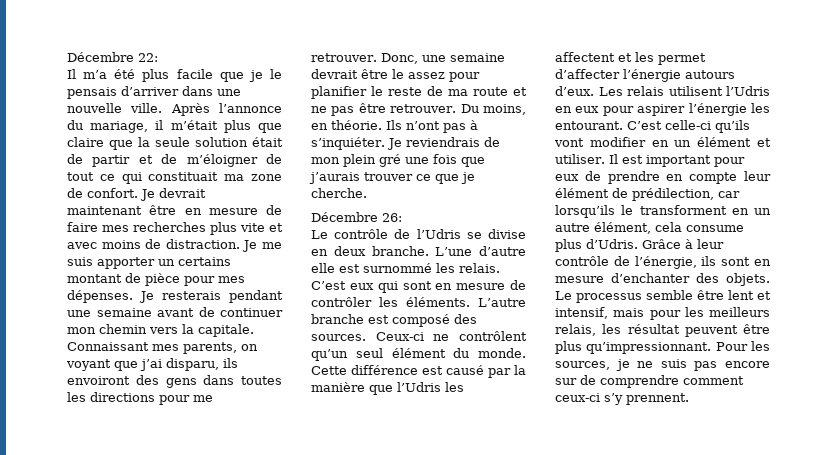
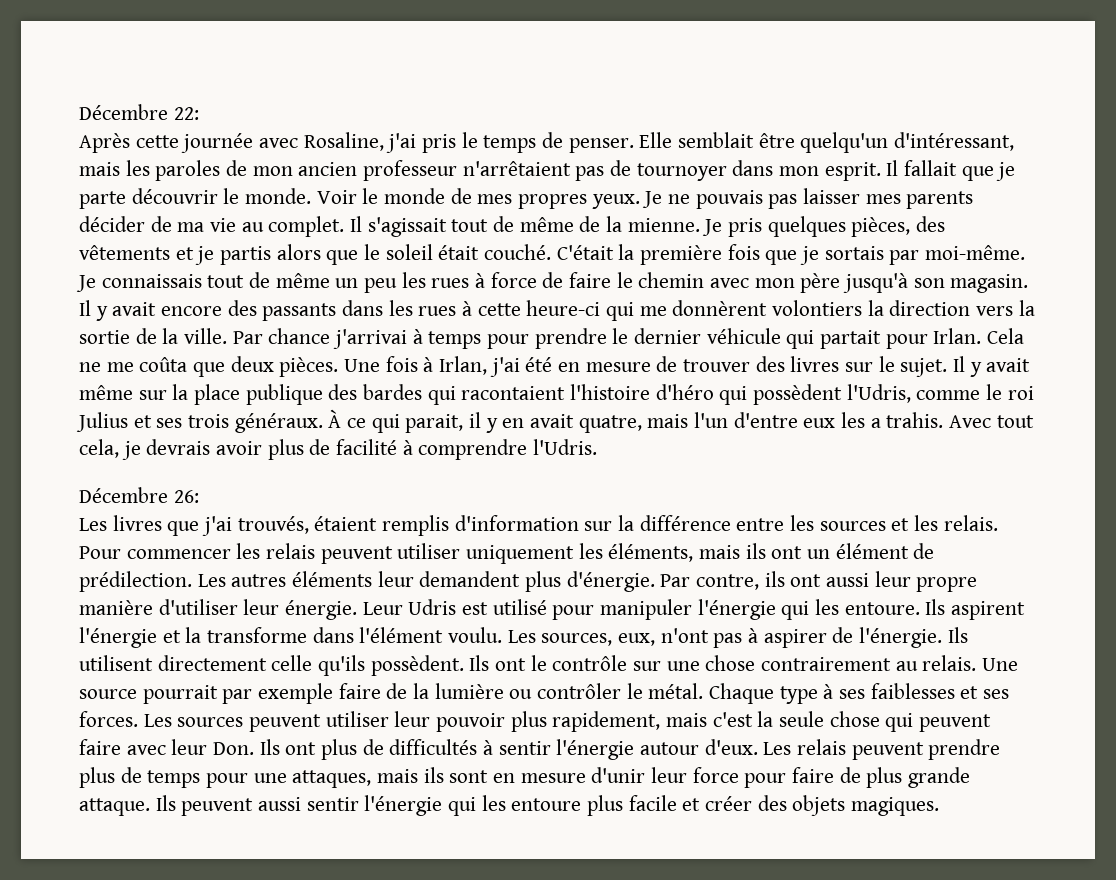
- Il m’a été plus facile que je le pensais d’arriver dans une nouvelle ville. Après l’annonce du mariage, il m’était plus que claire que la seule solution était de partir et de m’éloigner de tout ce qui constituait ma zone de confort. Je devrait maintenant être en mesure de faire mes recherches plus vite et avec moins de distraction. Je me suis apporter un certains montant de pièce pour mes dépenses. Je resterais pendant une semaine avant de continuer mon chemin vers la capitale. Connaissant mes parents, on voyant que j’ai disparu, ils envoiront des gens dans toutes les directions pour me retrouver. Donc, une semaine devrait être le assez pour planifier le reste de ma route et ne pas être retrouver. Du moins, en théorie. Ils n’ont pas à s’inquiéter. Je reviendrais de mon plein gré une fois que j’aurais trouver ce que je cherche.
+ Après cette journée avec Rosaline, j'ai pris le temps de penser. Elle semblait être quelqu'un d'intéressant, mais les paroles de mon ancien professeur n'arrêtaient pas de tournoyer dans mon esprit. Il fallait que je parte découvrir le monde. Voir le monde de mes propres yeux. Je ne pouvais pas laisser mes parents décider de ma vie au complet. Il s'agissait tout de même de la mienne. Je pris quelques pièces, des vêtements et je partis alors que le soleil était couché. C'était la première fois que je sortais par moi-même. Je connaissais tout de même un peu les rues à force de faire le chemin avec mon père jusqu'à son magasin. Il y avait encore des passants dans les rues à cette heure-ci qui me donnèrent volontiers la direction vers la sortie de la ville. Par chance j'arrivai à temps pour prendre le dernier véhicule qui partait pour Irlan. Cela ne me coûta que deux pièces. Une fois à Irlan, j'ai été en mesure de trouver des livres sur le sujet. Il y avait même sur la place publique des bardes qui racontaient l'histoire d'héro qui possèdent l'Udris, comme le roi Julius et ses trois généraux. À ce qui parait, il y en avait quatre, mais l'un d'entre eux les a trahis. Avec tout cela, je devrais avoir plus de facilité à comprendre l'Udris.
  Décembre 26:
- Le contrôle de l’Udris se divise en deux branche. L’une d’autre elle est surnommé les relais. C’est eux qui sont en mesure de contrôler les éléments. L’autre branche est composé des sources. Ceux-ci ne contrôlent qu’un seul élément du monde. Cette différence est causé par la manière que l’Udris les affectent et les permet d’affecter l’énergie autours d’eux. Les relais utilisent l’Udris en eux pour aspirer l’énergie les entourant. C’est celle-ci qu’ils vont modifier en un élément et utiliser. Il est important pour eux de prendre en compte leur élément de prédilection, car lorsqu’ils le transforment en un autre élément, cela consume plus d’Udris. Grâce à leur contrôle de l’énergie, ils sont en mesure d’enchanter des objets. Le processus semble être lent et intensif, mais pour les meilleurs relais, les résultat peuvent être plus qu’impressionnant. Pour les sources, je ne suis pas encore sur de comprendre comment ceux-ci s’y prennent.
+ Les livres que j'ai trouvés, étaient remplis d'information sur la différence entre les sources et les relais. Pour commencer les relais peuvent utiliser uniquement les éléments, mais ils ont un élément de prédilection. Les autres éléments leur demandent plus d'énergie. Par contre, ils ont aussi leur propre manière d'utiliser leur énergie. Leur Udris est utilisé pour manipuler l'énergie qui les entoure. Ils aspirent l'énergie et la transforme dans l'élément voulu. Les sources, eux, n'ont pas à aspirer de l'énergie. Ils utilisent directement celle qu'ils possèdent. Ils ont le contrôle sur une chose contrairement au relais. Une source pourrait par exemple faire de la lumière ou contrôler le métal. Chaque type à ses faiblesses et ses forces. Les sources peuvent utiliser leur pouvoir plus rapidement, mais c'est la seule chose qui peuvent faire avec leur Don. Ils ont plus de difficultés à sentir l'énergie autour d'eux. Les relais peuvent prendre plus de temps pour une attaques, mais ils sont en mesure d'unir leur force pour faire de plus grande attaque. Ils peuvent aussi sentir l'énergie qui les entoure plus facile et créer des objets magiques.

